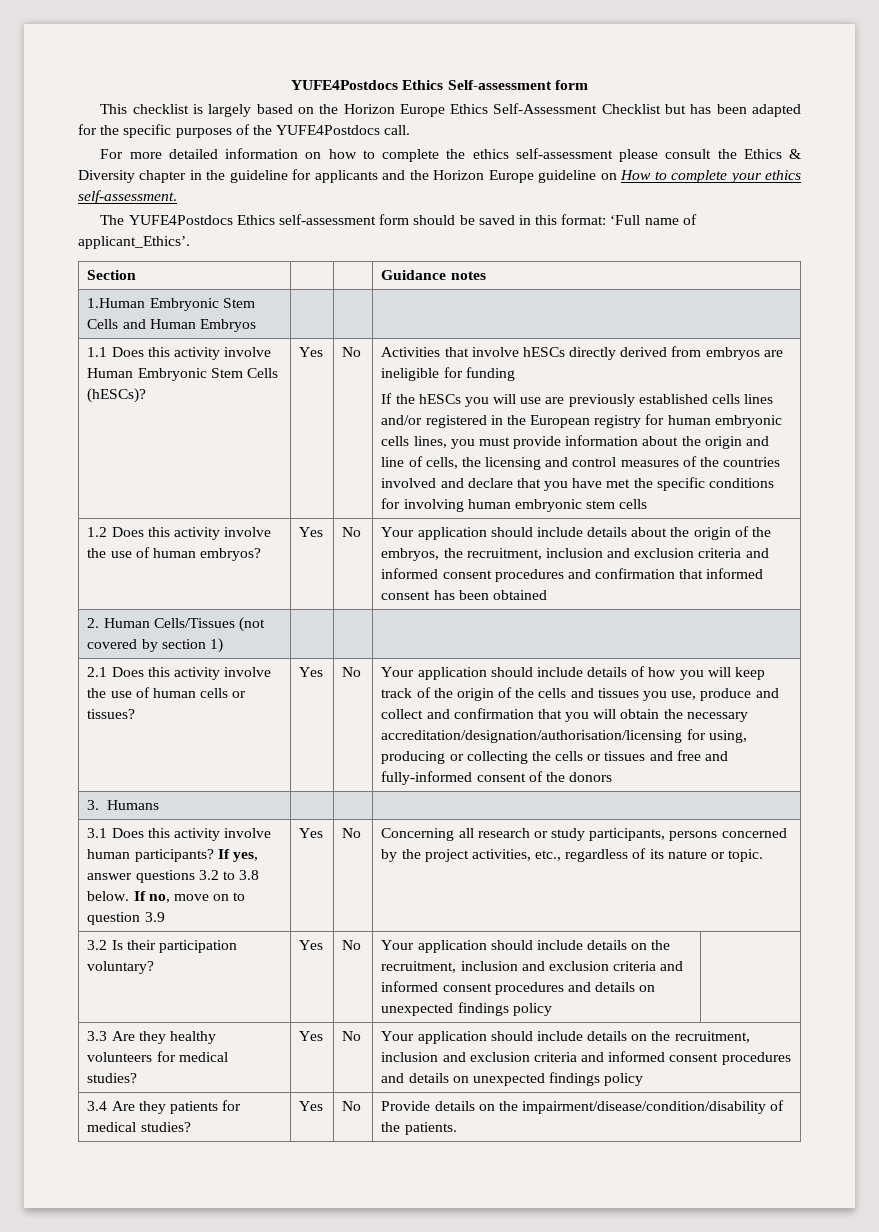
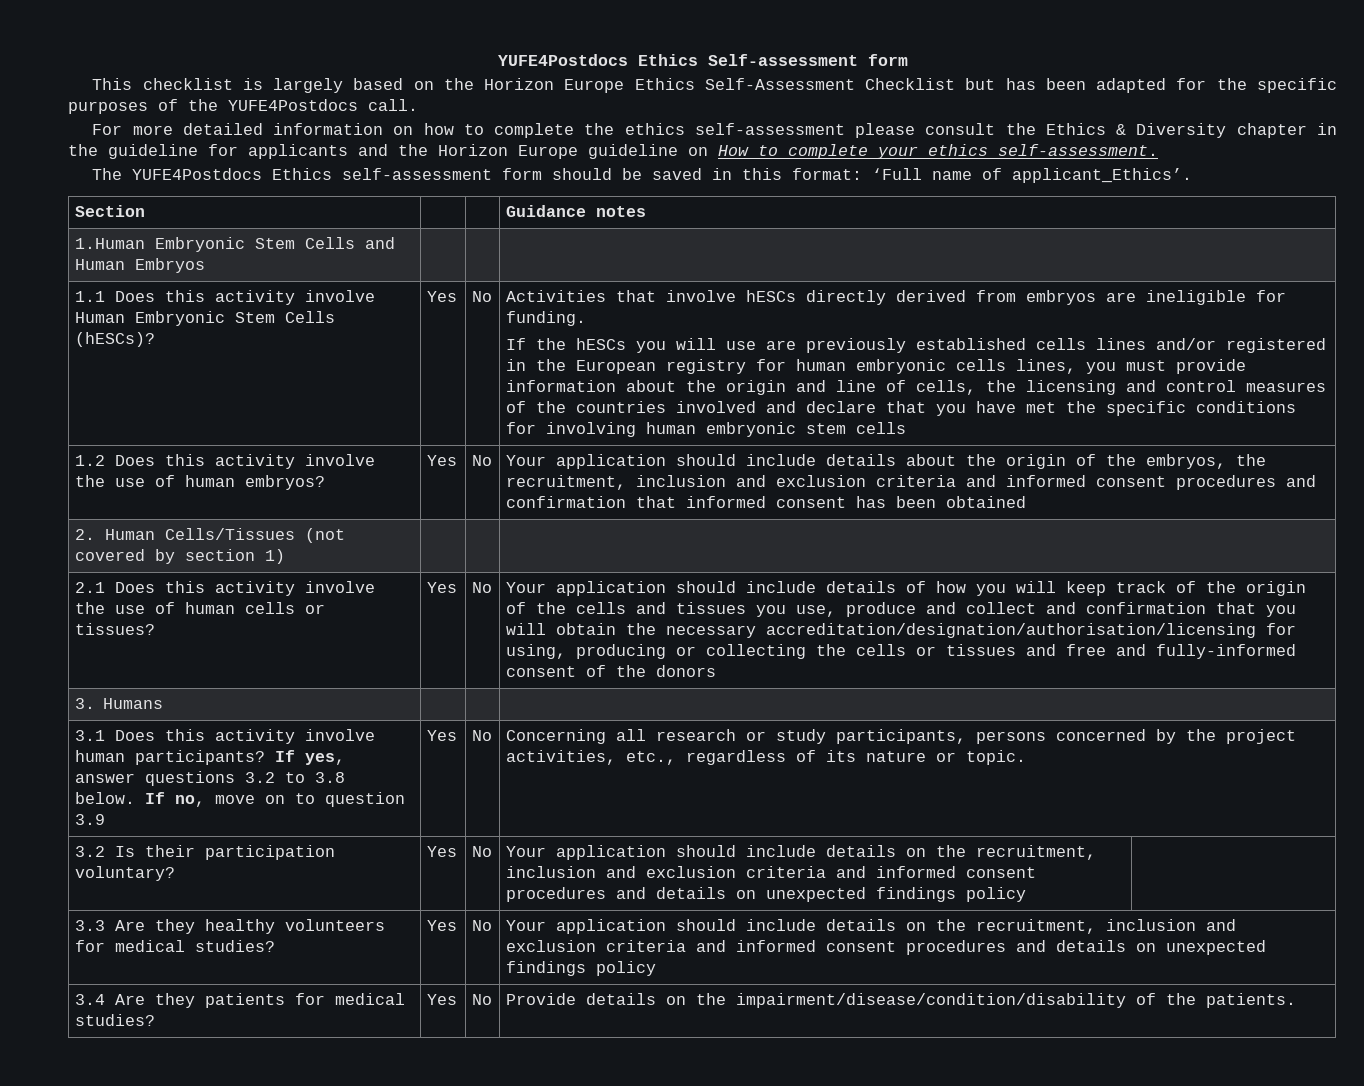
- Activities that involve hESCs directly derived from embryos are ineligible for funding
+ Activities that involve hESCs directly derived from embryos are ineligible for funding.

